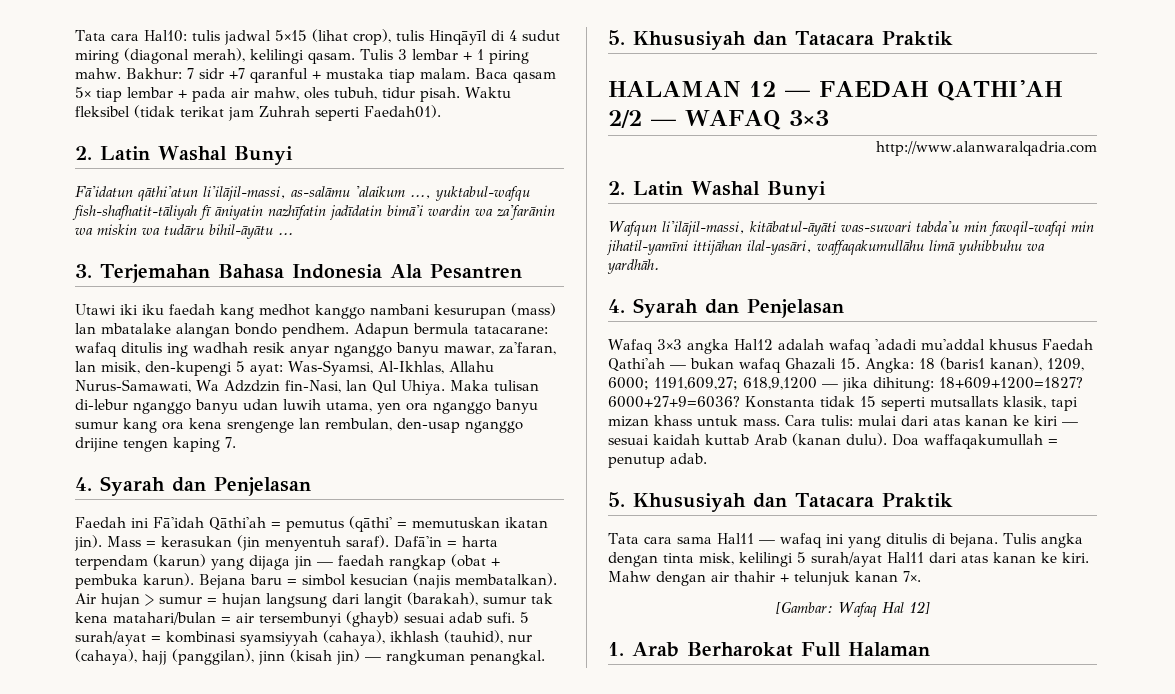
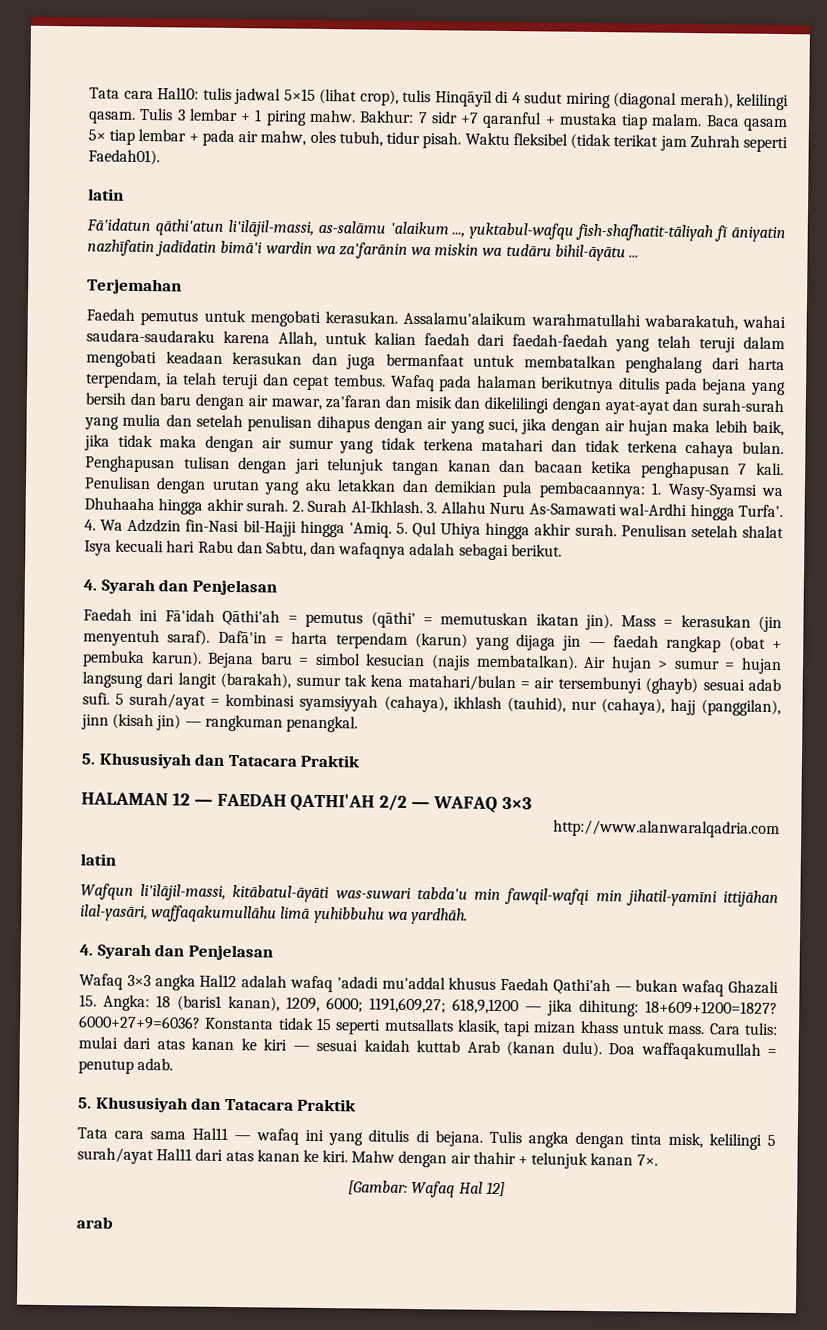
  Waktu fleksibel (tidak terikat jam Zuhrah seperti Faedah01).
- 2. Latin Washal Bunyi
+ latin
- 3. Terjemahan Bahasa Indonesia Ala Pesantren
- Utawi iki iku faedah kang medhot kanggo nambani kesurupan (mass) lan mbatalake alangan bondo pendhem. Adapun bermula tatacarane: wafaq ditulis ing wadhah resik anyar nganggo banyu mawar, za'faran, lan misik, den-kupengi 5 ayat: Was-Syamsi, Al-Ikhlas, Allahu Nurus-Samawati, Wa Adzdzin fin-Nasi, lan Qul Uhiya. Maka tulisan di-lebur nganggo banyu udan luwih utama, yen ora nganggo banyu sumur kang ora kena srengenge lan rembulan, den-usap nganggo drijine tengen kaping 7.
+ Terjemahan
+ Faedah pemutus untuk mengobati kerasukan. Assalamu'alaikum warahmatullahi wabarakatuh, wahai saudara-saudaraku karena Allah, untuk kalian faedah dari faedah-faedah yang telah teruji dalam mengobati keadaan kerasukan dan juga bermanfaat untuk membatalkan penghalang dari harta terpendam, ia telah teruji dan cepat tembus. Wafaq pada halaman berikutnya ditulis pada bejana yang bersih dan baru dengan air mawar, za'faran dan misik dan dikelilingi dengan ayat-ayat dan surah-surah yang mulia dan setelah penulisan dihapus dengan air yang suci, jika dengan air hujan maka lebih baik, jika tidak maka dengan air sumur yang tidak terkena matahari dan tidak terkena cahaya bulan. Penghapusan tulisan dengan jari telunjuk tangan kanan dan bacaan ketika penghapusan 7 kali. Penulisan dengan urutan yang aku letakkan dan demikian pula pembacaannya: 1. Wasy-Syamsi wa Dhuhaaha hingga akhir surah. 2. Surah Al-Ikhlash. 3. Allahu Nuru As-Samawati wal-Ardhi hingga Turfa'. 4. Wa Adzdzin fin-Nasi bil-Hajji hingga 'Amiq. 5. Qul Uhiya hingga akhir surah. Penulisan setelah shalat Isya kecuali hari Rabu dan Sabtu, dan wafaqnya adalah sebagai berikut.
  http://www.alanwaralqadria.com
- 2. Latin Washal Bunyi
+ latin
- 1. Arab Berharokat Full Halaman
+ arab

